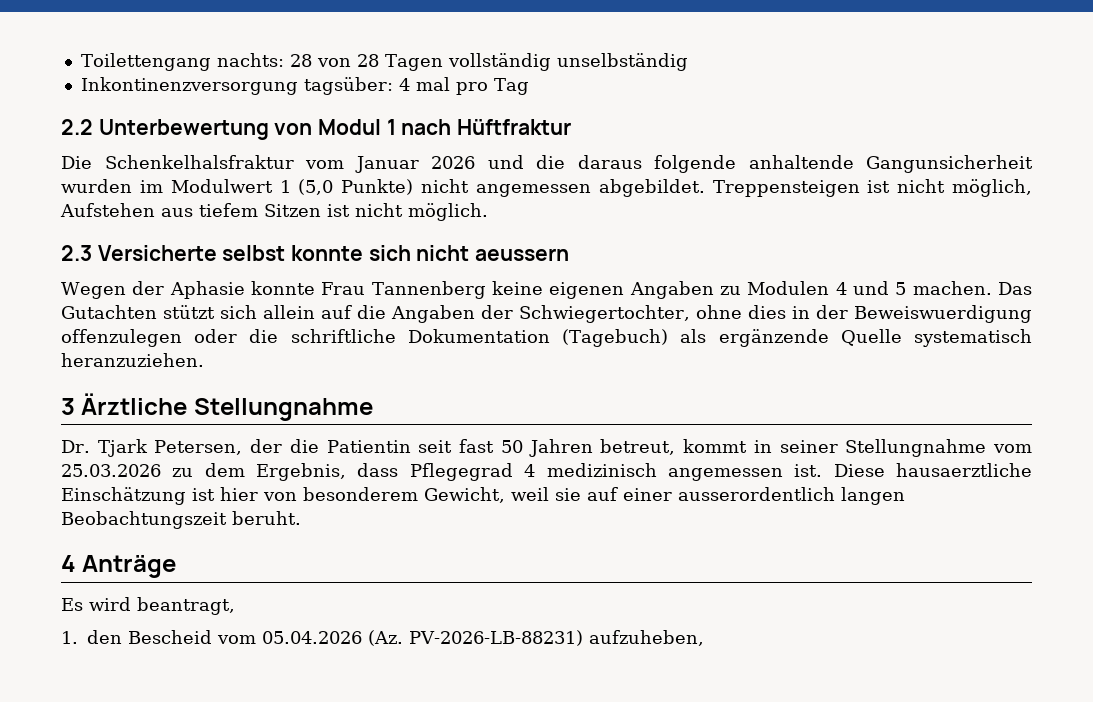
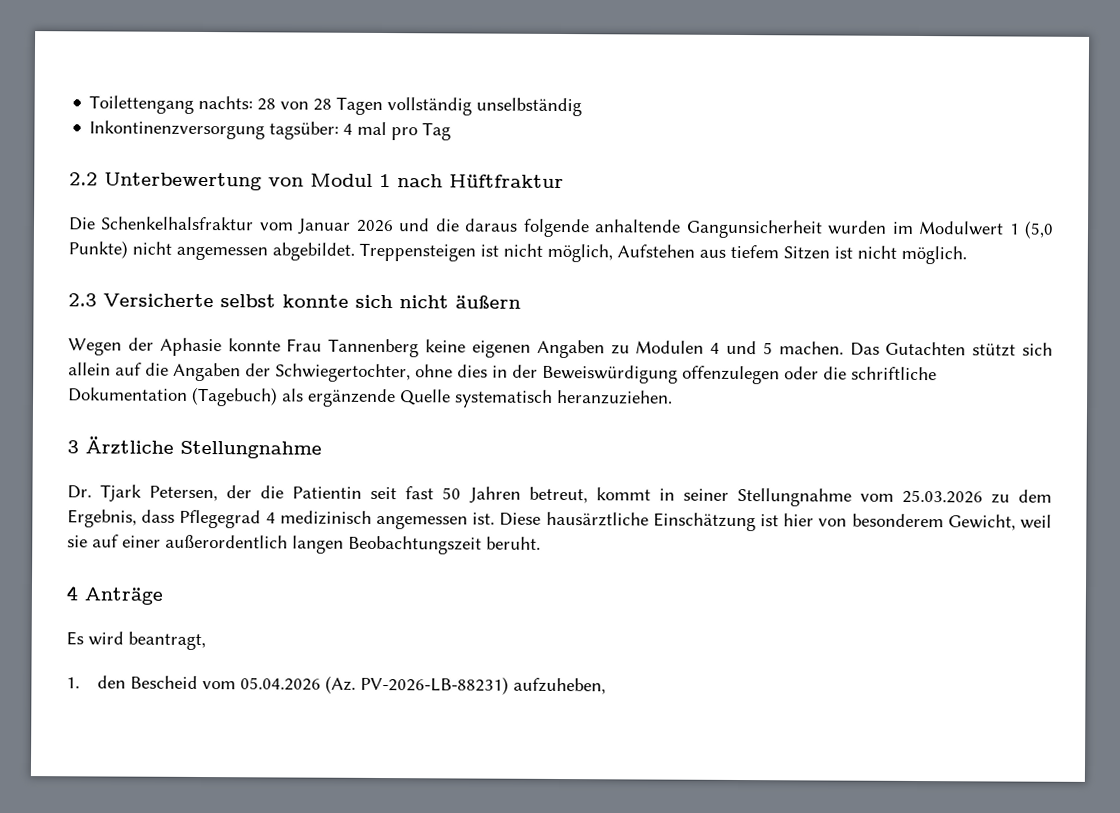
- 2.3 Versicherte selbst konnte sich nicht aeussern
+ 2.3 Versicherte selbst konnte sich nicht äußern
- Das Gutachten stützt sich allein auf die Angaben der Schwiegertochter, ohne dies in der Beweiswuerdigung offenzulegen oder die schriftliche Dokumentation (Tagebuch) als ergänzende Quelle systematisch heranzuziehen.
+ Das Gutachten stützt sich allein auf die Angaben der Schwiegertochter, ohne dies in der Beweiswürdigung offenzulegen oder die schriftliche Dokumentation (Tagebuch) als ergänzende Quelle systematisch heranzuziehen.
- Diese hausaerztliche Einschätzung ist hier von besonderem Gewicht, weil sie auf einer ausserordentlich langen Beobachtungszeit beruht.
+ Diese hausärztliche Einschätzung ist hier von besonderem Gewicht, weil sie auf einer außerordentlich langen Beobachtungszeit beruht.

